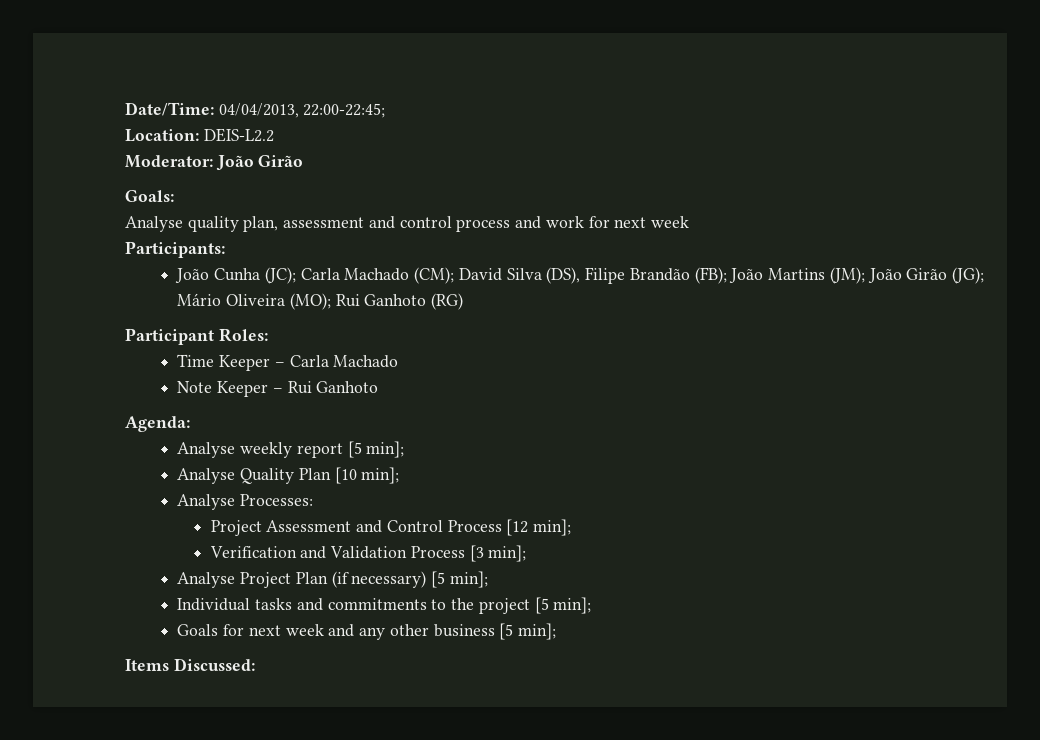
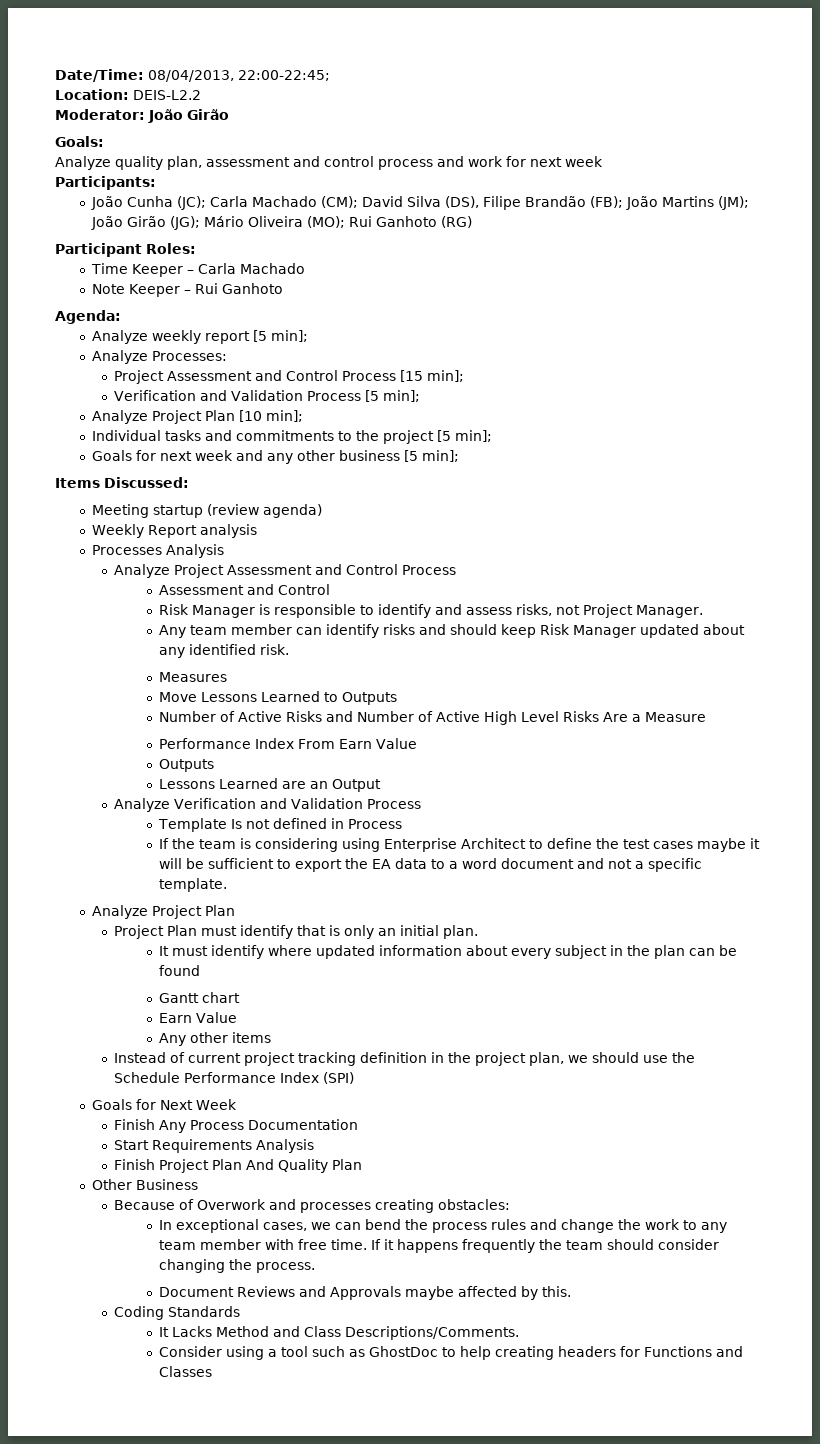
- Date/Time: 04/04/2013, 22:00-22:45;
+ Date/Time: 08/04/2013, 22:00-22:45;
- Analyse quality plan, assessment and control process and work for next week
+ Analyze quality plan, assessment and control process and work for next week
- Analyse weekly report [5 min];
+ Analyze weekly report [5 min];
- Analyse Quality Plan [10 min];
- Analyse Processes:
+ Analyze Processes:
- Project Assessment and Control Process [12 min];
+ Project Assessment and Control Process [15 min];
- Verification and Validation Process [3 min];
- Analyse Project Plan (if necessary) [5 min];
+ Verification and Validation Process [5 min];
+ Analyze Project Plan [10 min];
+ Meeting startup (review agenda)
+ Weekly Report analysis
+ Processes Analysis
+ Analyze Project Assessment and Control Process
+ Assessment and Control
+ Risk Manager is responsible to identify and assess risks, not Project Manager.
+ Any team member can identify risks and should keep Risk Manager updated about any identified risk.
+ Measures
+ Move Lessons Learned to Outputs
+ Number of Active Risks and Number of Active High Level Risks Are a Measure
+ Performance Index From Earn Value
+ Outputs
+ Lessons Learned are an Output
+ Analyze Verification and Validation Process
+ Template Is not defined in Process
+ If the team is considering using Enterprise Architect to define the test cases maybe it will be sufficient to export the EA data to a word document and not a specific template.
+ Analyze Project Plan
+ Project Plan must identify that is only an initial plan.
+ It must identify where updated information about every subject in the plan can be found
+ Gantt chart
+ Earn Value
+ Any other items
+ Instead of current project tracking definition in the project plan, we should use the Schedule Performance Index (SPI)
+ Goals for Next Week
+ Finish Any Process Documentation
+ Start Requirements Analysis
+ Finish Project Plan And Quality Plan
+ Other Business
+ Because of Overwork and processes creating obstacles:
+ In exceptional cases, we can bend the process rules and change the work to any team member with free time. If it happens frequently the team should consider changing the process.
+ Document Reviews and Approvals maybe affected by this.
+ Coding Standards
+ It Lacks Method and Class Descriptions/Comments.
+ Consider using a tool such as GhostDoc to help creating headers for Functions and Classes

